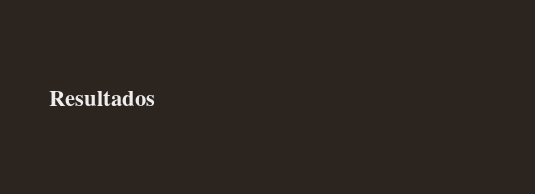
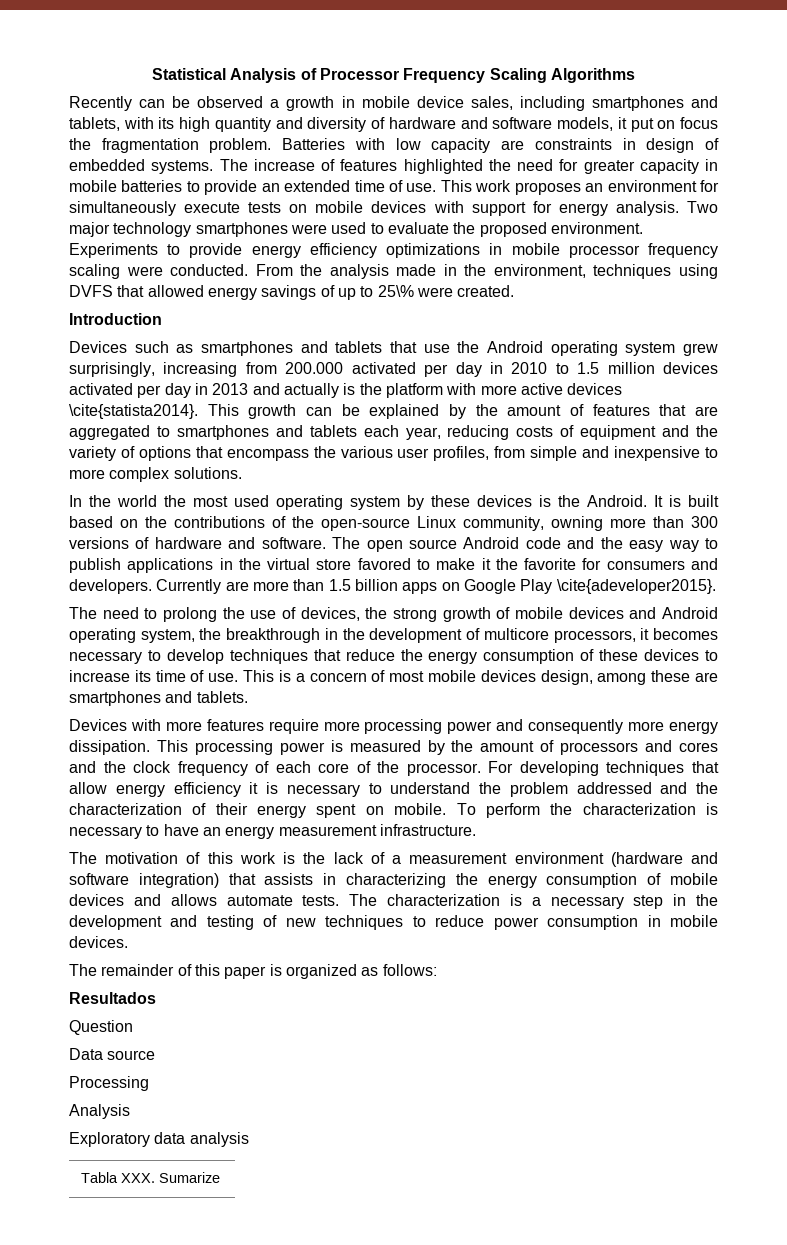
+ Statistical Analysis of Processor Frequency Scaling Algorithms
+ Recently can be observed a growth in mobile device sales, including smartphones and tablets, with its high quantity and diversity of hardware and software models, it put on focus the fragmentation problem. Batteries with low capacity are constraints in design of embedded systems. The increase of features highlighted the need for greater capacity in mobile batteries to provide an extended time of use. This work proposes an environment for simultaneously execute tests on mobile devices with support for energy analysis. Two major technology smartphones were used to evaluate the proposed environment. Experiments to provide energy efficiency optimizations in mobile processor frequency scaling were conducted. From the analysis made in the environment, techniques using DVFS that allowed energy savings of up to 25\% were created.
+ Introduction
+ Devices such as smartphones and tablets that use the Android operating system grew surprisingly, increasing from 200.000 activated per day in 2010 to 1.5 million devices activated per day in 2013 and actually is the platform with more active devices \cite{statista2014}. This growth can be explained by the amount of features that are aggregated to smartphones and tablets each year, reducing costs of equipment and the variety of options that encompass the various user profiles, from simple and inexpensive to more complex solutions.
+ In the world the most used operating system by these devices is the Android. It is built based on the contributions of the open-source Linux community, owning more than 300 versions of hardware and software. The open source Android code and the easy way to publish applications in the virtual store favored to make it the favorite for consumers and developers. Currently are more than 1.5 billion apps on Google Play \cite{adeveloper2015}.
+ The need to prolong the use of devices, the strong growth of mobile devices and Android operating system, the breakthrough in the development of multicore processors, it becomes necessary to develop techniques that reduce the energy consumption of these devices to increase its time of use. This is a concern of most mobile devices design, among these are smartphones and tablets.
+ Devices with more features require more processing power and consequently more energy dissipation. This processing power is measured by the amount of processors and cores and the clock frequency of each core of the processor. For developing techniques that allow energy efficiency it is necessary to understand the problem addressed and the characterization of their energy spent on mobile. To perform the characterization is necessary to have an energy measurement infrastructure.
+ The motivation of this work is the lack of a measurement environment (hardware and software integration) that assists in characterizing the energy consumption of mobile devices and allows automate tests. The characterization is a necessary step in the development and testing of new techniques to reduce power consumption in mobile devices.
+ The remainder of this paper is organized as follows:
  Resultados
+ Question
+ Data source
+ Processing
+ Analysis
+ Exploratory data analysis
+ Tabla XXX. Sumarize

